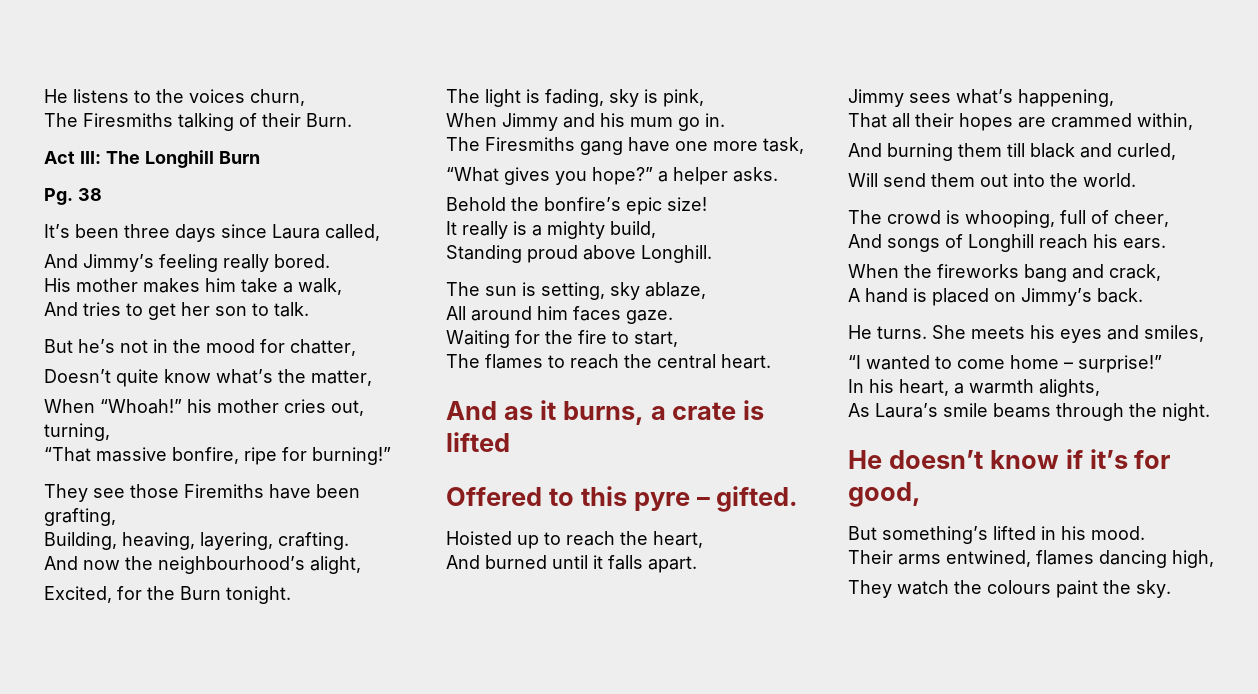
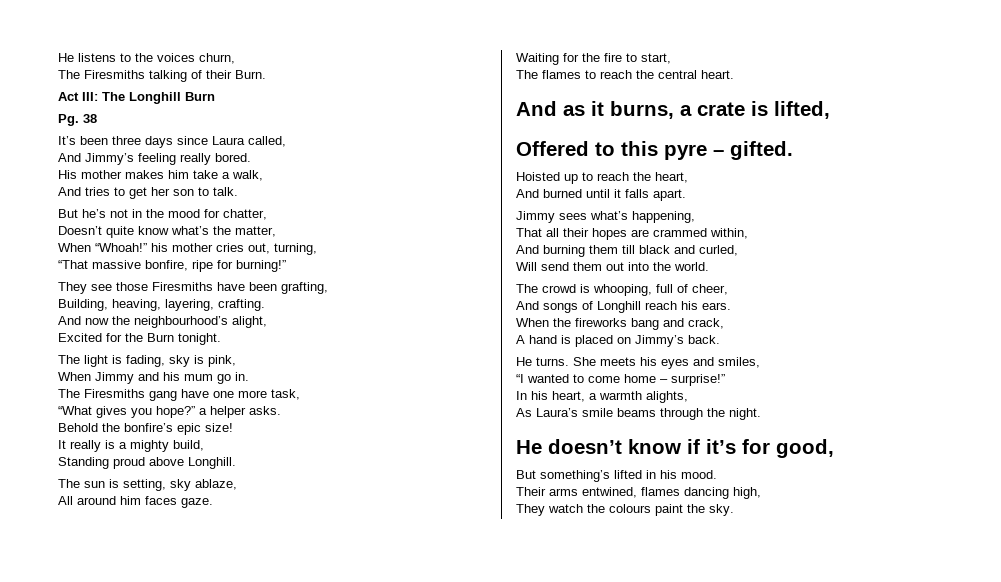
- They see those Firemiths have been grafting,
+ They see those Firesmiths have been grafting,
- Excited, for the Burn tonight.
+ Excited for the Burn tonight.
- And as it burns, a crate is lifted
+ And as it burns, a crate is lifted,

